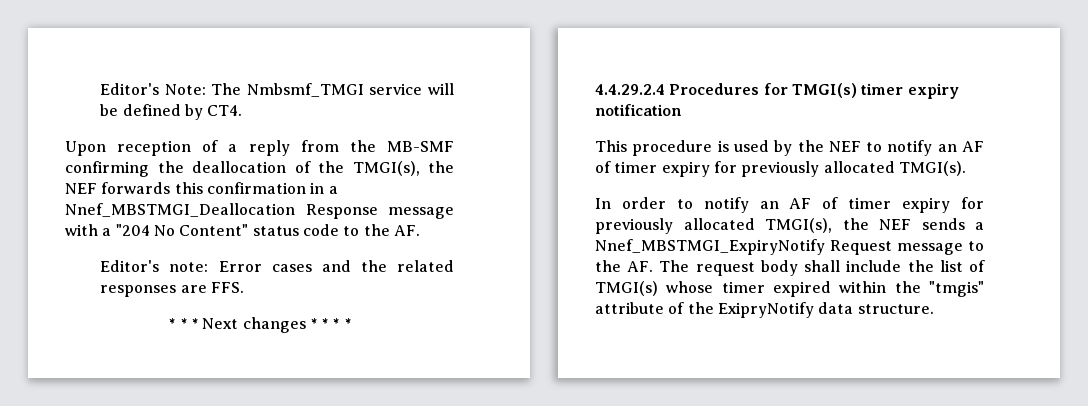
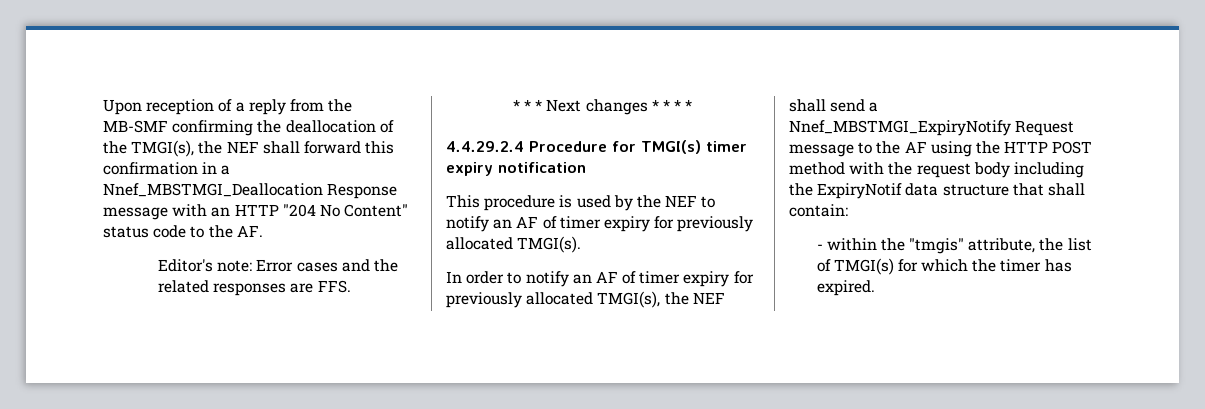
- Editor's Note: The Nmbsmf_TMGI service will be defined by CT4.
- Upon reception of a reply from the MB-SMF confirming the deallocation of the TMGI(s), the NEF forwards this confirmation in a Nnef_MBSTMGI_Deallocation Response message with a "204 No Content" status code to the AF.
+ Upon reception of a reply from the MB-SMF confirming the deallocation of the TMGI(s), the NEF shall forward this confirmation in a Nnef_MBSTMGI_Deallocation Response message with an HTTP "204 No Content" status code to the AF.
- 4.4.29.2.4 Procedures for TMGI(s) timer expiry notification
+ 4.4.29.2.4 Procedure for TMGI(s) timer expiry notification
- In order to notify an AF of timer expiry for previously allocated TMGI(s), the NEF sends a Nnef_MBSTMGI_ExpiryNotify Request message to the AF. The request body shall include the list of TMGI(s) whose timer expired within the "tmgis" attribute of the ExipryNotify data structure.
+ In order to notify an AF of timer expiry for previously allocated TMGI(s), the NEF shall send a Nnef_MBSTMGI_ExpiryNotify Request message to the AF using the HTTP POST method with the request body including the ExpiryNotif data structure that shall contain:
+ - within the "tmgis" attribute, the list of TMGI(s) for which the timer has expired.

